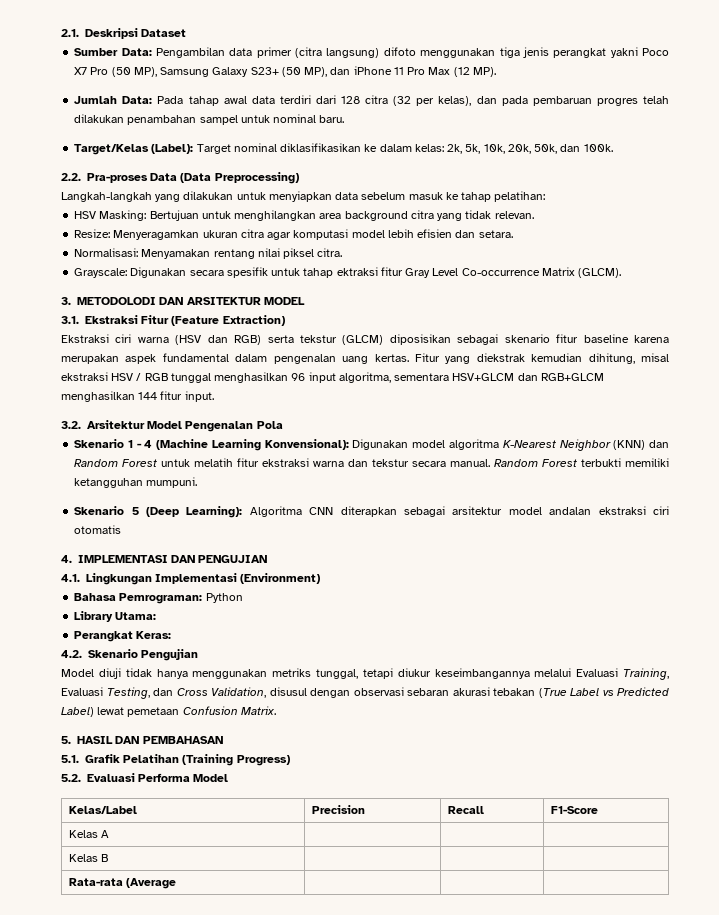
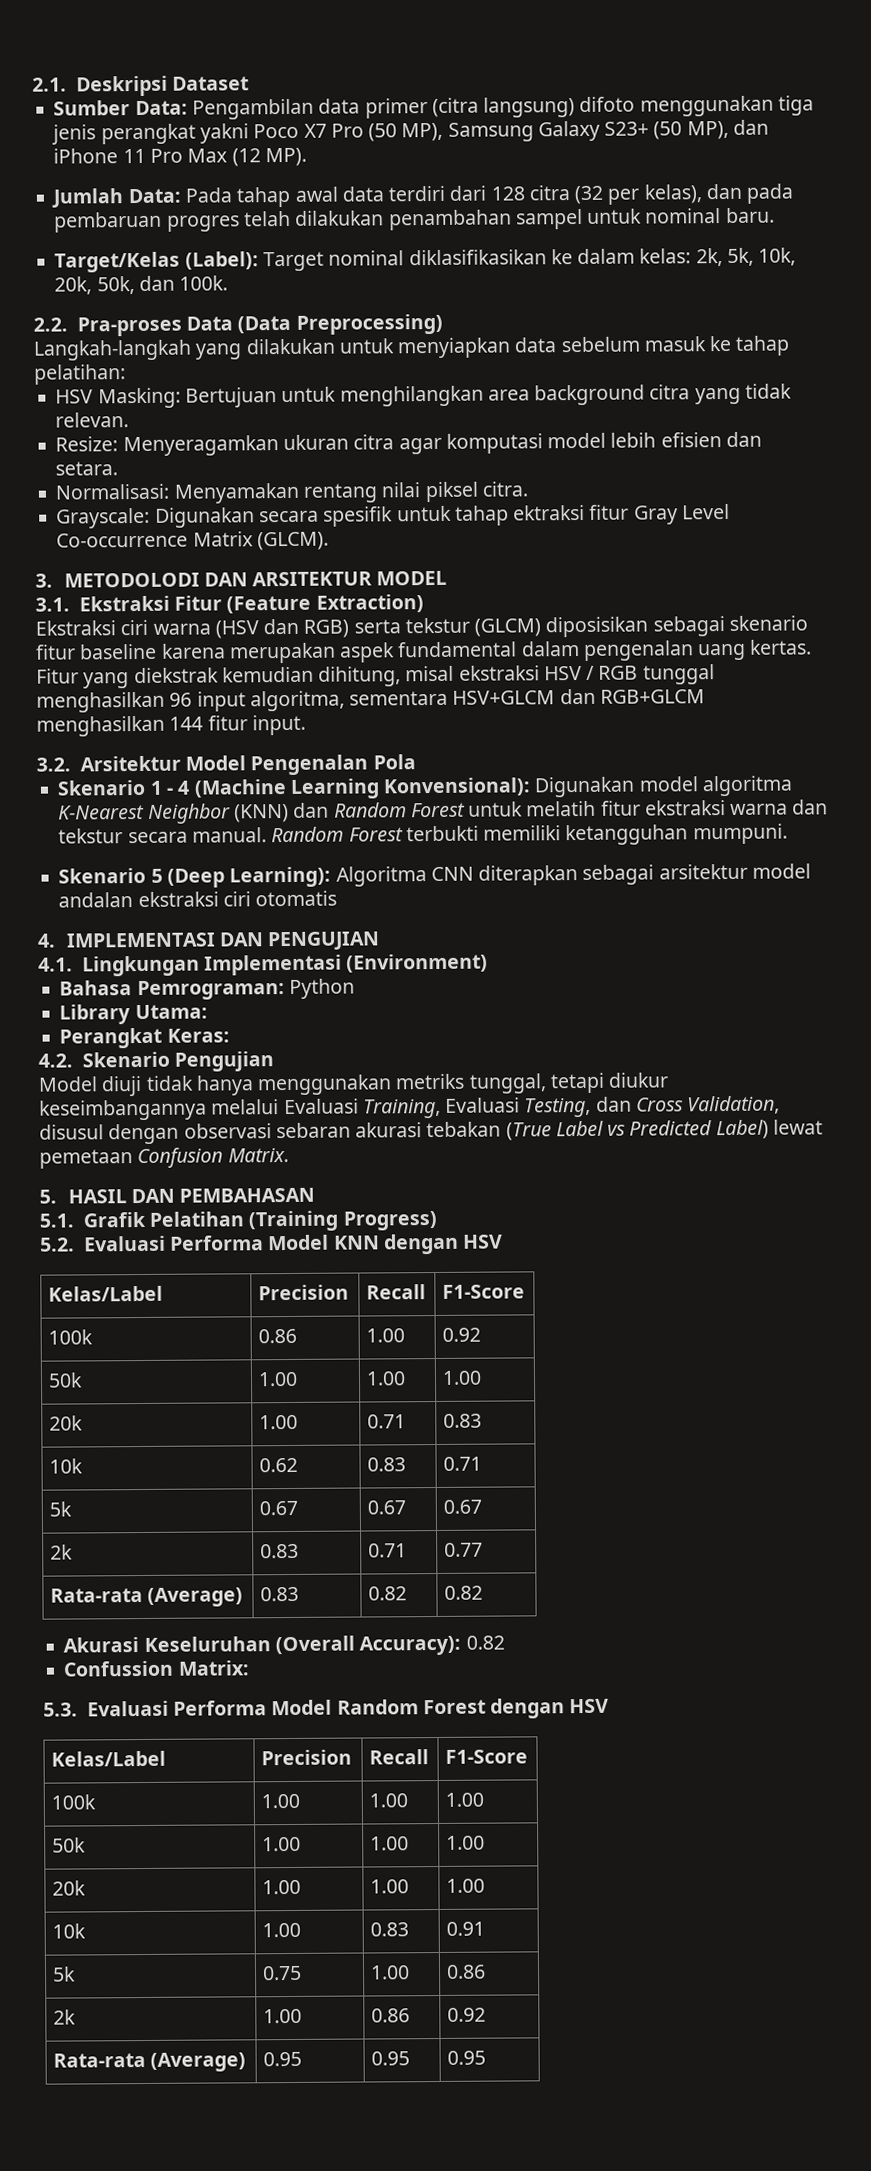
- 5.2. Evaluasi Performa Model
+ 5.2. Evaluasi Performa Model KNN dengan HSV
  Kelas/Label | Precision | Recall | F1-Score
- Kelas A | | |
- Kelas B | | |
- Rata-rata (Average | | |
+ 100k | 0.86 | 1.00 | 0.92
+ 50k | 1.00 | 1.00 | 1.00
+ 20k | 1.00 | 0.71 | 0.83
+ 10k | 0.62 | 0.83 | 0.71
+ 5k | 0.67 | 0.67 | 0.67
+ 2k | 0.83 | 0.71 | 0.77
+ Rata-rata (Average) | 0.83 | 0.82 | 0.82
+ Akurasi Keseluruhan (Overall Accuracy): 0.82
+ Confussion Matrix:
+ 5.3. Evaluasi Performa Model Random Forest dengan HSV
+ Kelas/Label | Precision | Recall | F1-Score
+ 100k | 1.00 | 1.00 | 1.00
+ 50k | 1.00 | 1.00 | 1.00
+ 20k | 1.00 | 1.00 | 1.00
+ 10k | 1.00 | 0.83 | 0.91
+ 5k | 0.75 | 1.00 | 0.86
+ 2k | 1.00 | 0.86 | 0.92
+ Rata-rata (Average) | 0.95 | 0.95 | 0.95

